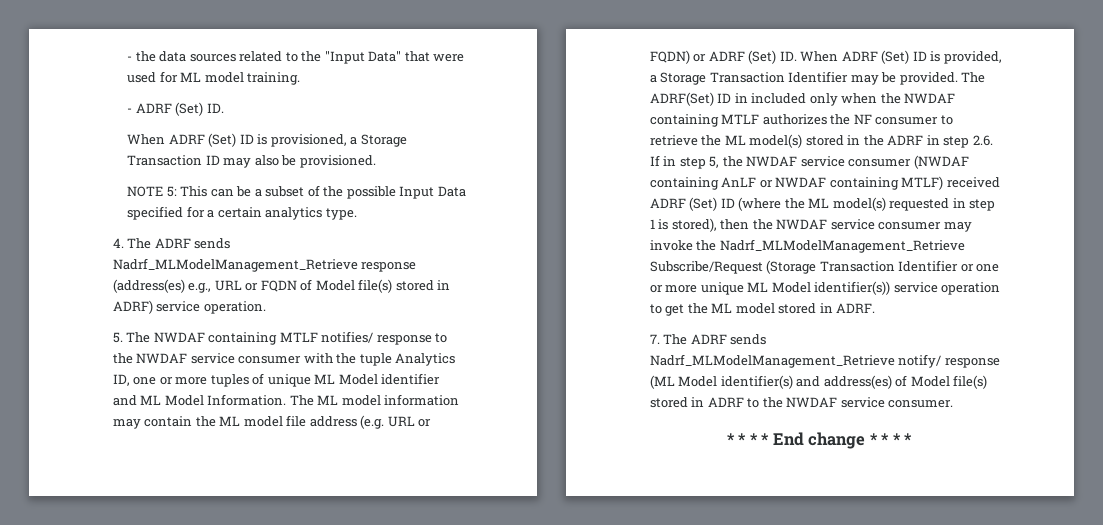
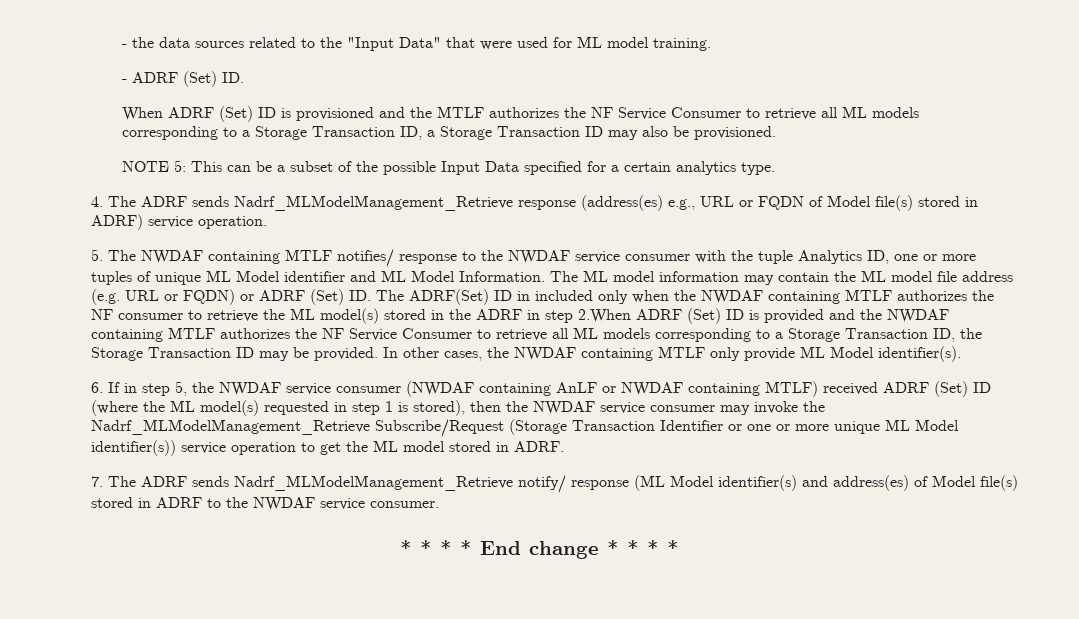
- When ADRF (Set) ID is provisioned, a Storage Transaction ID may also be provisioned.
+ When ADRF (Set) ID is provisioned and the MTLF authorizes the NF Service Consumer to retrieve all ML models corresponding to a Storage Transaction ID, a Storage Transaction ID may also be provisioned.
- The ML model information may contain the ML model file address (e.g. URL or FQDN) or ADRF (Set) ID. When ADRF (Set) ID is provided, a Storage Transaction Identifier may be provided. The ADRF(Set) ID in included only when the NWDAF containing MTLF authorizes the NF consumer to retrieve the ML model(s) stored in the ADRF in step 2.6. If in step 5, the NWDAF service consumer (NWDAF containing AnLF or NWDAF containing MTLF) received ADRF (Set) ID (where the ML model(s) requested in step 1 is stored), then the NWDAF service consumer may invoke the Nadrf_MLModelManagement_Retrieve Subscribe/Request (Storage Transaction Identifier or one or more unique ML Model identifier(s)) service operation to get the ML model stored in ADRF.
+ The ML model information may contain the ML model file address (e.g. URL or FQDN) or ADRF (Set) ID. The ADRF(Set) ID in included only when the NWDAF containing MTLF authorizes the NF consumer to retrieve the ML model(s) stored in the ADRF in step 2.When ADRF (Set) ID is provided and the NWDAF containing MTLF authorizes the NF Service Consumer to retrieve all ML models corresponding to a Storage Transaction ID, the Storage Transaction ID may be provided. In other cases, the NWDAF containing MTLF only provide ML Model identifier(s).
+ 6. If in step 5, the NWDAF service consumer (NWDAF containing AnLF or NWDAF containing MTLF) received ADRF (Set) ID (where the ML model(s) requested in step 1 is stored), then the NWDAF service consumer may invoke the Nadrf_MLModelManagement_Retrieve Subscribe/Request (Storage Transaction Identifier or one or more unique ML Model identifier(s)) service operation to get the ML model stored in ADRF.

